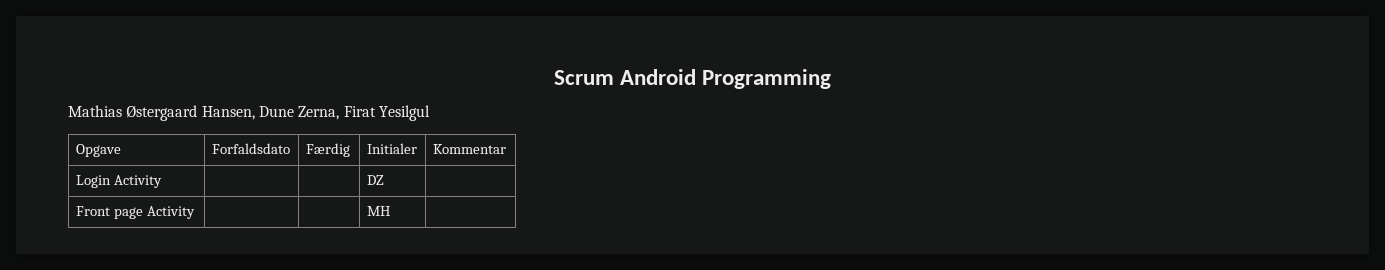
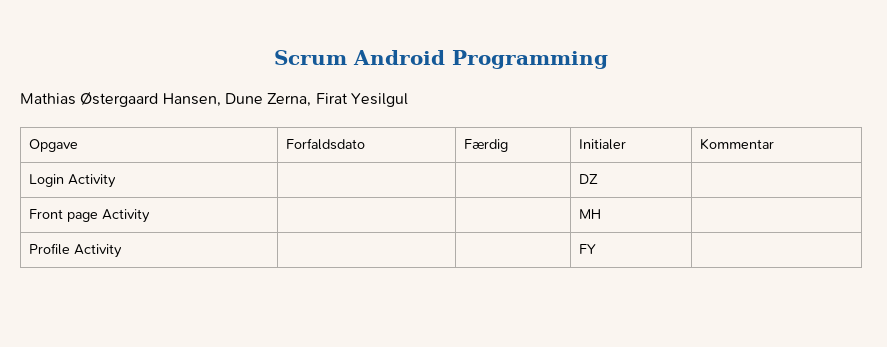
+ Profile Activity | | | FY |

